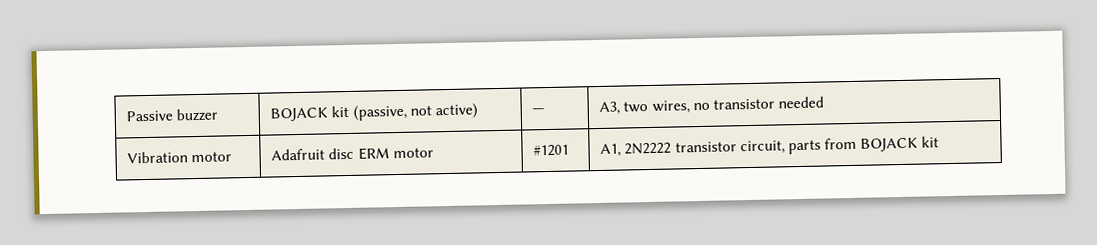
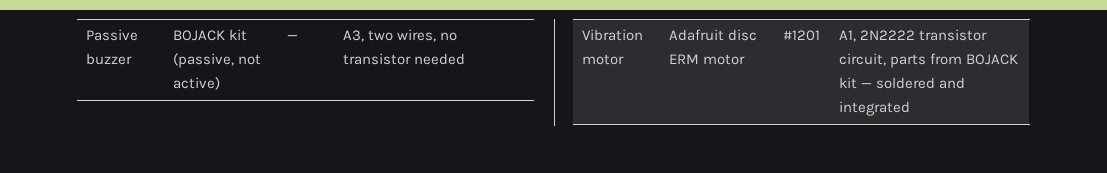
- Vibration motor | Adafruit disc ERM motor | #1201 | A1, 2N2222 transistor circuit, parts from BOJACK kit
+ Vibration motor | Adafruit disc ERM motor | #1201 | A1, 2N2222 transistor circuit, parts from BOJACK kit — soldered and integrated

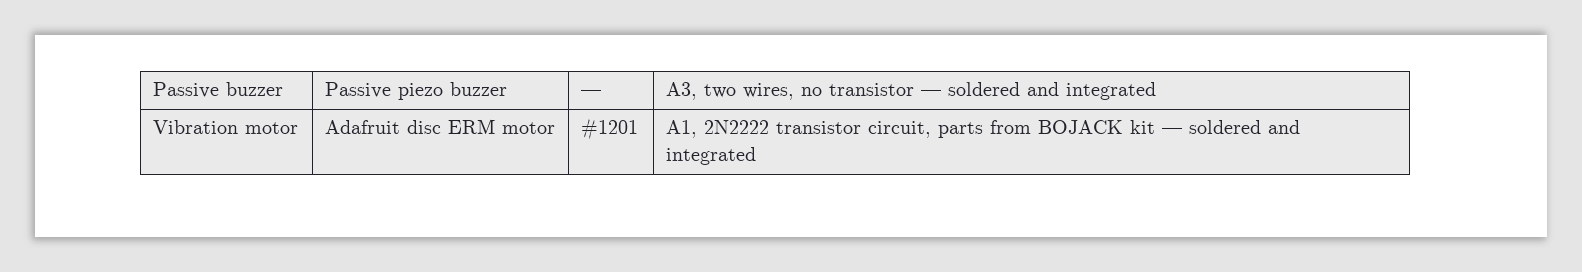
- Passive buzzer | BOJACK kit (passive, not active) | — | A3, two wires, no transistor needed
+ Passive buzzer | Passive piezo buzzer | — | A3, two wires, no transistor — soldered and integrated

